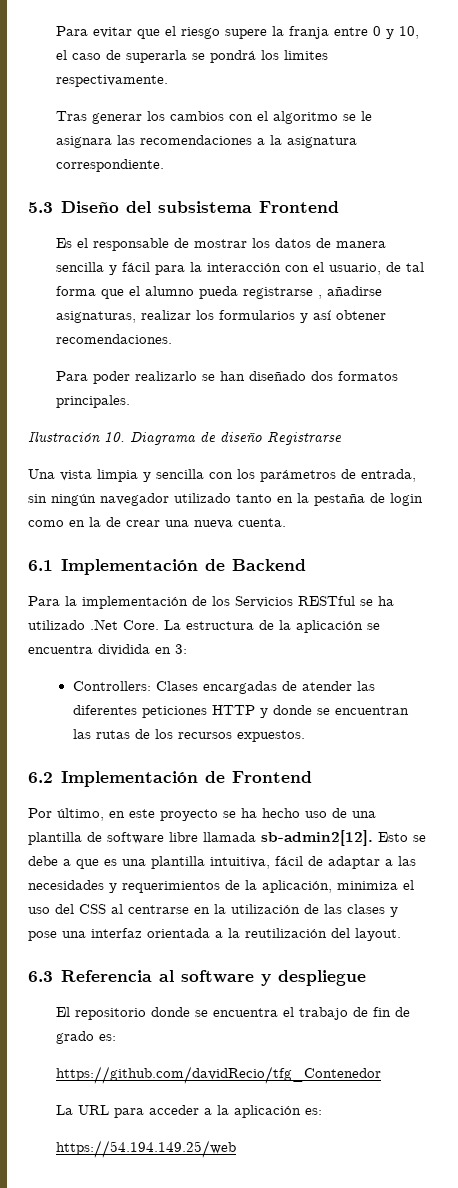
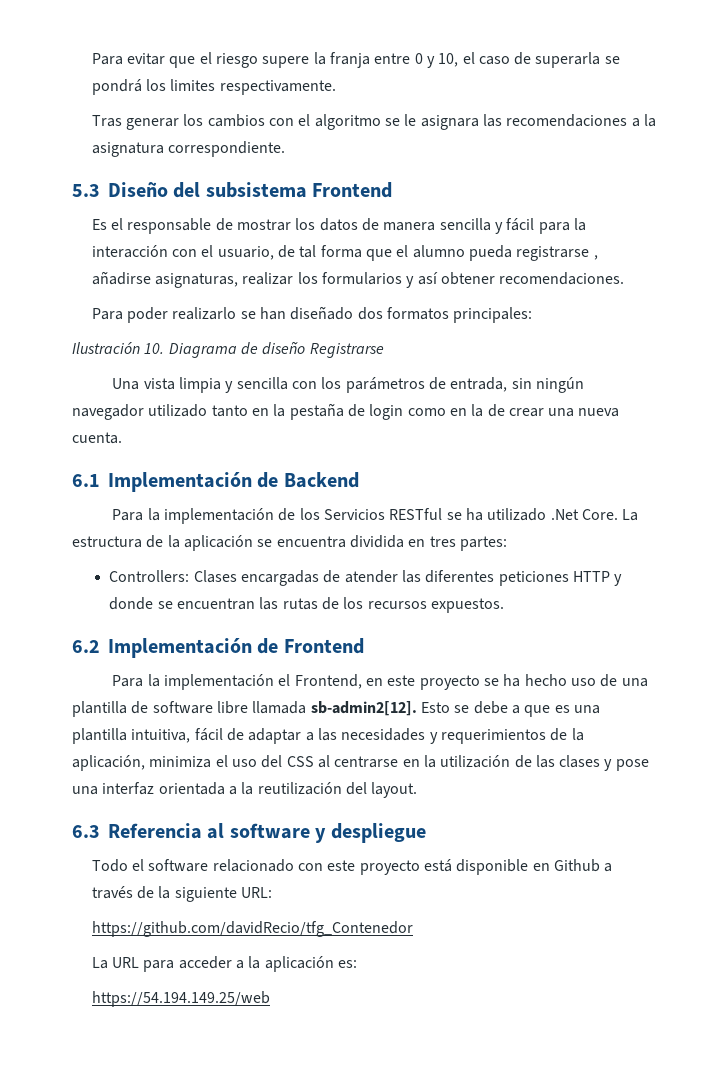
- Para poder realizarlo se han diseñado dos formatos principales.
+ Para poder realizarlo se han diseñado dos formatos principales:
- La estructura de la aplicación se encuentra dividida en 3:
+ La estructura de la aplicación se encuentra dividida en tres partes:
- Por último, en este proyecto se ha hecho uso de una plantilla de software libre llamada sb-admin2[12].
+ Para la implementación el Frontend, en este proyecto se ha hecho uso de una plantilla de software libre llamada sb-admin2[12].
- El repositorio donde se encuentra el trabajo de fin de grado es:
+ Todo el software relacionado con este proyecto está disponible en Github a través de la siguiente URL:

